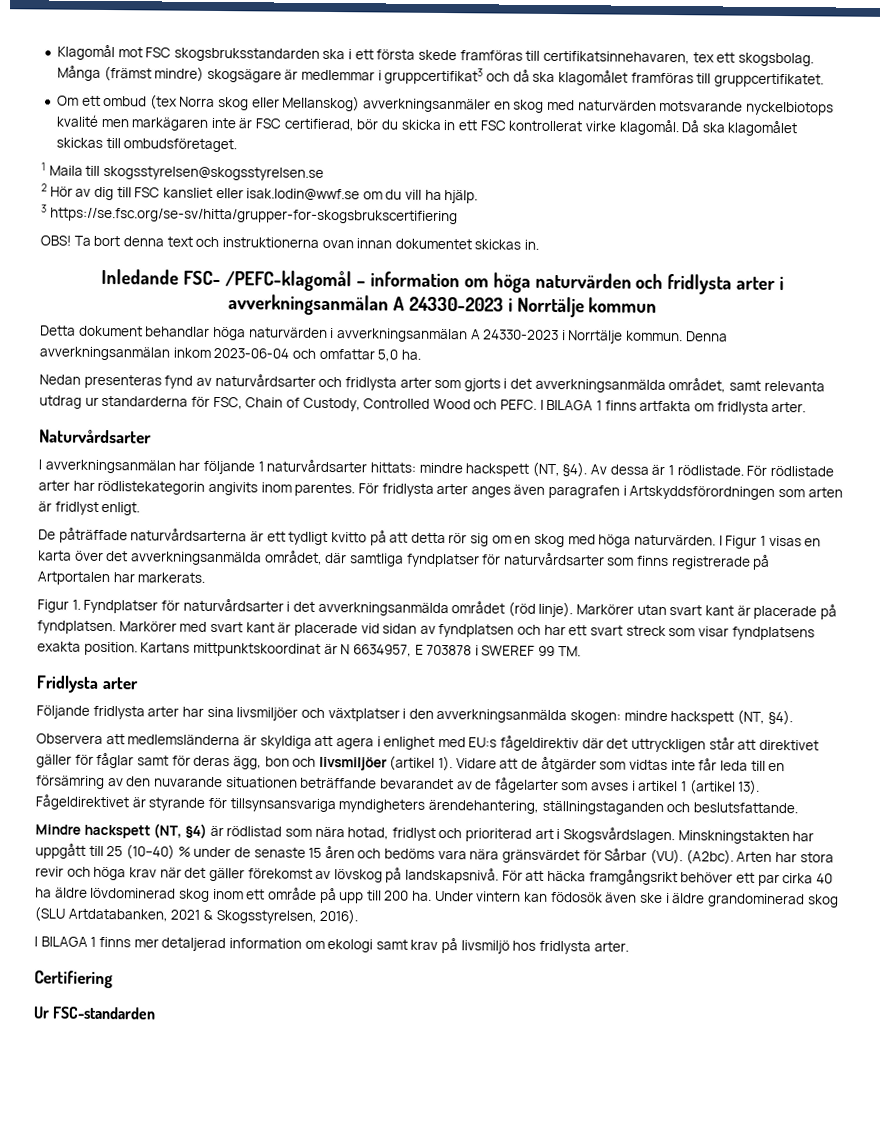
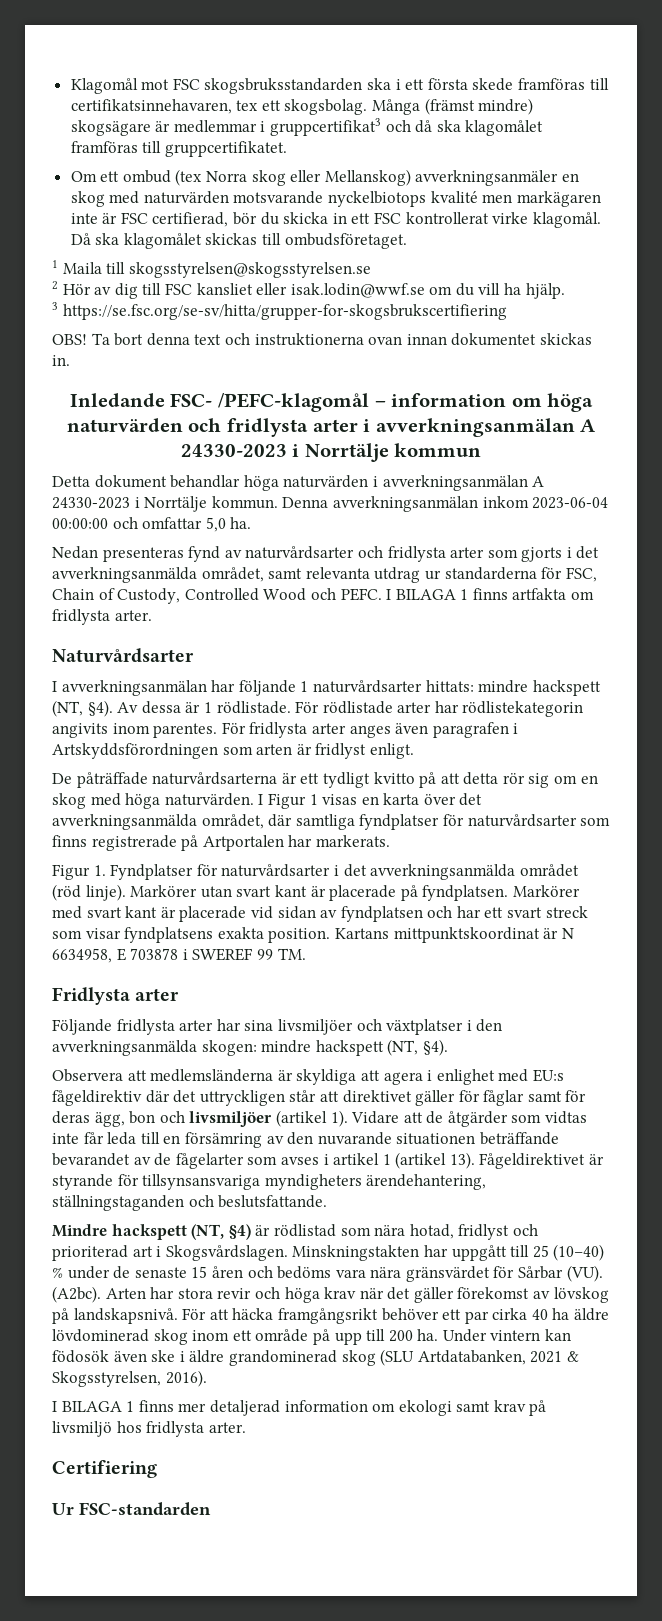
- Denna avverkningsanmälan inkom 2023-06-04 och omfattar 5,0 ha.
+ Denna avverkningsanmälan inkom 2023-06-04 00:00:00 och omfattar 5,0 ha.
- Kartans mittpunktskoordinat är N 6634957, E 703878 i SWEREF 99 TM.
+ Kartans mittpunktskoordinat är N 6634958, E 703878 i SWEREF 99 TM.

